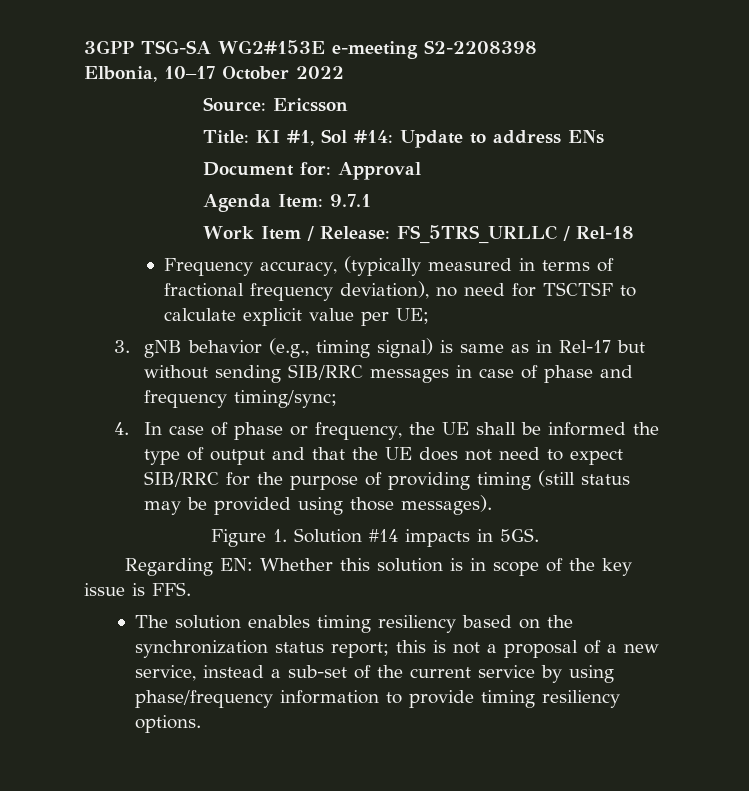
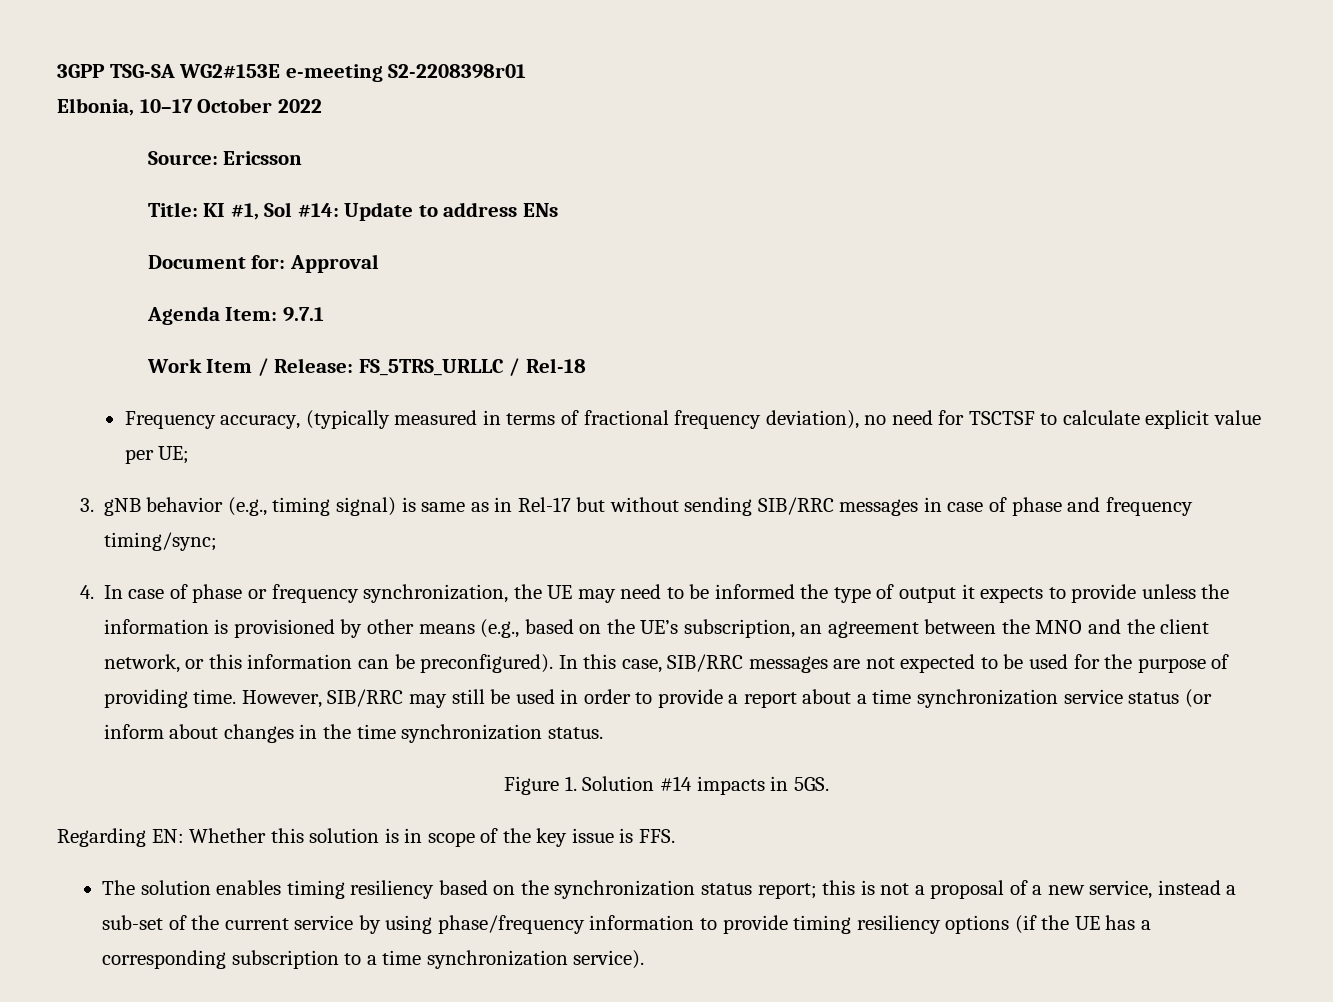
- 3GPP TSG-SA WG2#153E e-meeting S2-2208398
+ 3GPP TSG-SA WG2#153E e-meeting S2-2208398r01
- 4. In case of phase or frequency, the UE shall be informed the type of output and that the UE does not need to expect SIB/RRC for the purpose of providing timing (still status may be provided using those messages).
+ 4. In case of phase or frequency synchronization, the UE may need to be informed the type of output it expects to provide unless the information is provisioned by other means (e.g., based on the UE’s subscription, an agreement between the MNO and the client network, or this information can be preconfigured). In this case, SIB/RRC messages are not expected to be used for the purpose of providing time. However, SIB/RRC may still be used in order to provide a report about a time synchronization service status (or inform about changes in the time synchronization status.
- The solution enables timing resiliency based on the synchronization status report; this is not a proposal of a new service, instead a sub-set of the current service by using phase/frequency information to provide timing resiliency options.
+ The solution enables timing resiliency based on the synchronization status report; this is not a proposal of a new service, instead a sub-set of the current service by using phase/frequency information to provide timing resiliency options (if the UE has a corresponding subscription to a time synchronization service).

